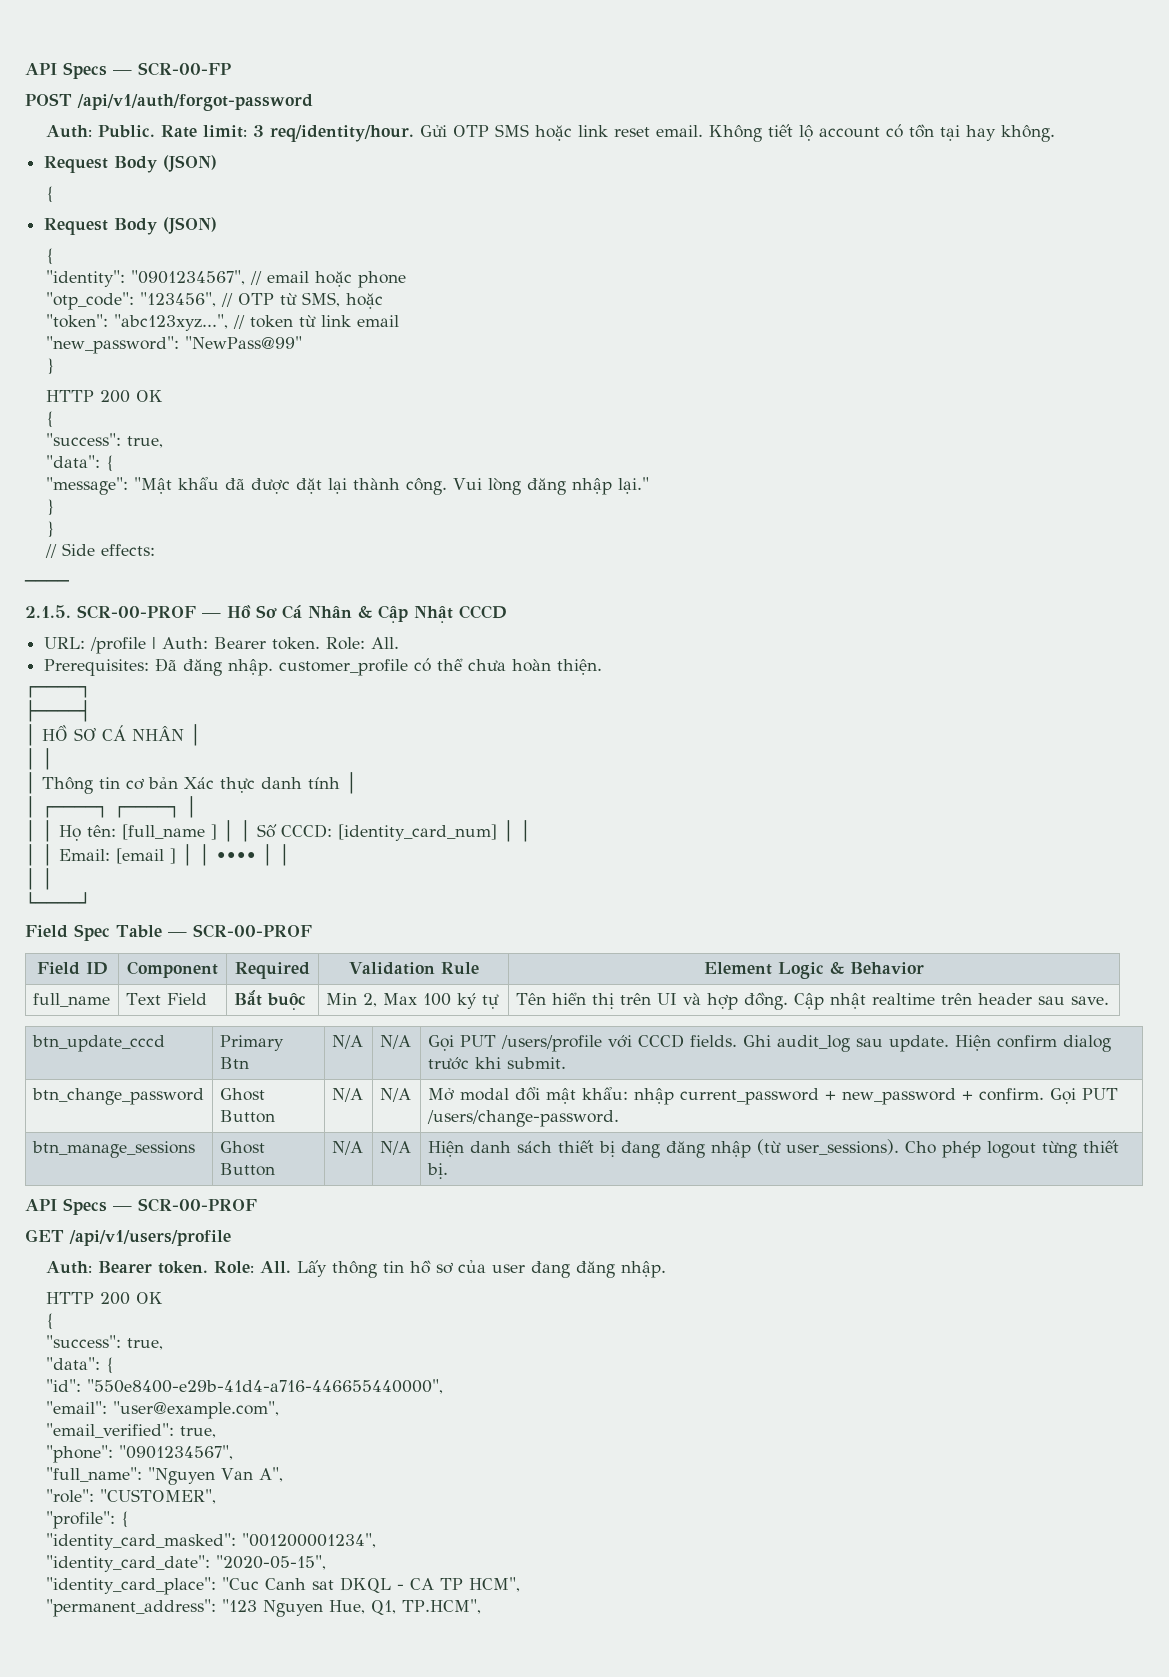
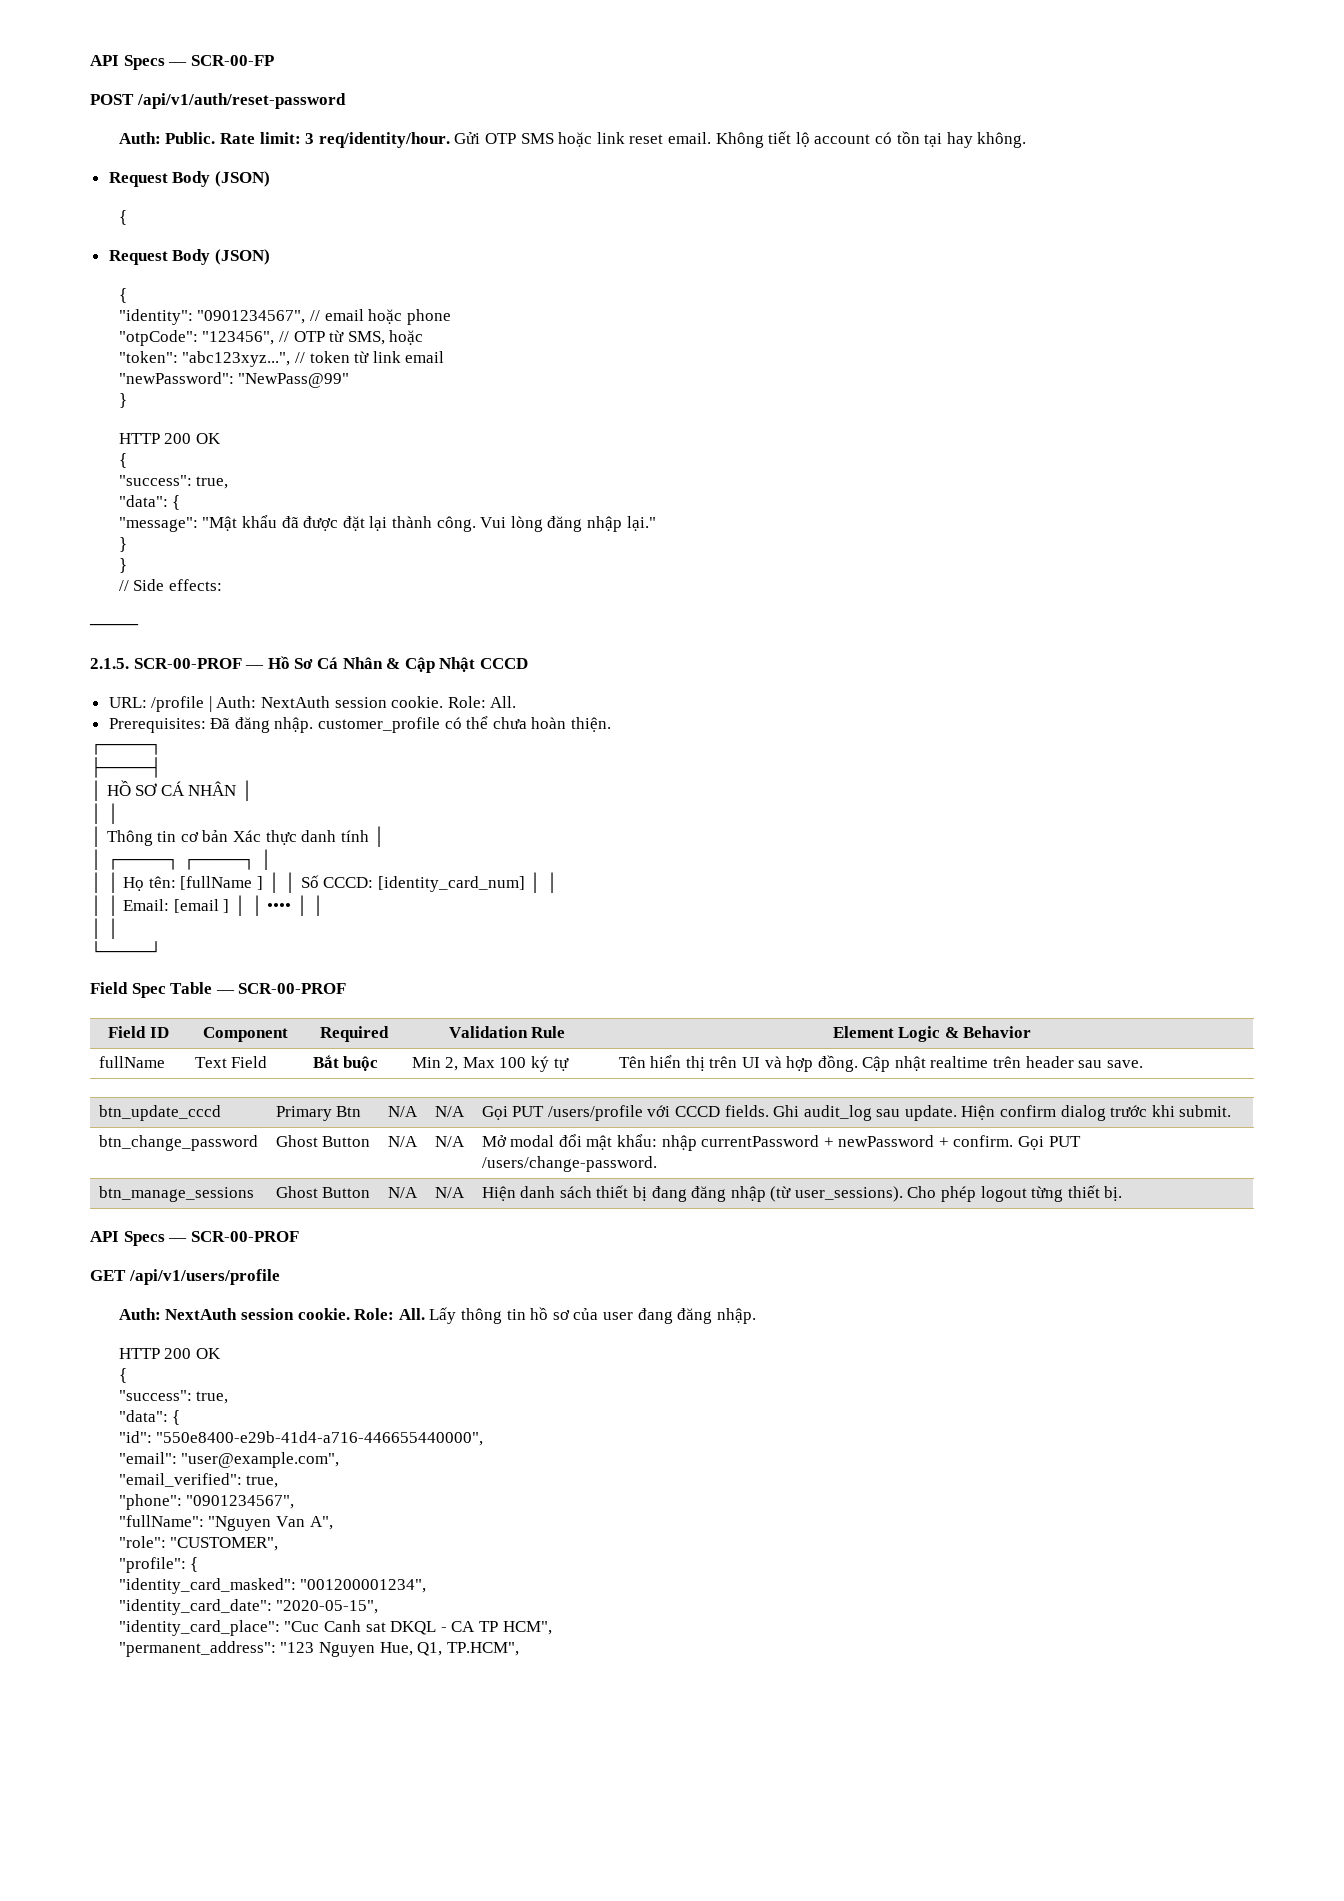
- POST /api/v1/auth/forgot-password
+ POST /api/v1/auth/reset-password
- "otp_code": "123456", // OTP từ SMS, hoặc
+ "otpCode": "123456", // OTP từ SMS, hoặc
- "new_password": "NewPass@99"
+ "newPassword": "NewPass@99"
- URL: /profile | Auth: Bearer token.
+ URL: /profile | Auth: NextAuth session cookie.
- │ │ Họ tên: [full_name ] │ │ Số CCCD: [identity_card_num] │ │
+ │ │ Họ tên: [fullName ] │ │ Số CCCD: [identity_card_num] │ │
- full_name | Text Field | Bắt buộc | Min 2, Max 100 ký tự | Tên hiển thị trên UI và hợp đồng. Cập nhật realtime trên header sau save.
+ fullName | Text Field | Bắt buộc | Min 2, Max 100 ký tự | Tên hiển thị trên UI và hợp đồng. Cập nhật realtime trên header sau save.
- btn_change_password | Ghost Button | N/A | N/A | Mở modal đổi mật khẩu: nhập current_password + new_password + confirm. Gọi PUT /users/change-password.
+ btn_change_password | Ghost Button | N/A | N/A | Mở modal đổi mật khẩu: nhập currentPassword + newPassword + confirm. Gọi PUT /users/change-password.
  GET /api/v1/users/profile
- Auth: Bearer token.
+ Auth: NextAuth session cookie.
- "full_name": "Nguyen Van A",
+ "fullName": "Nguyen Van A",

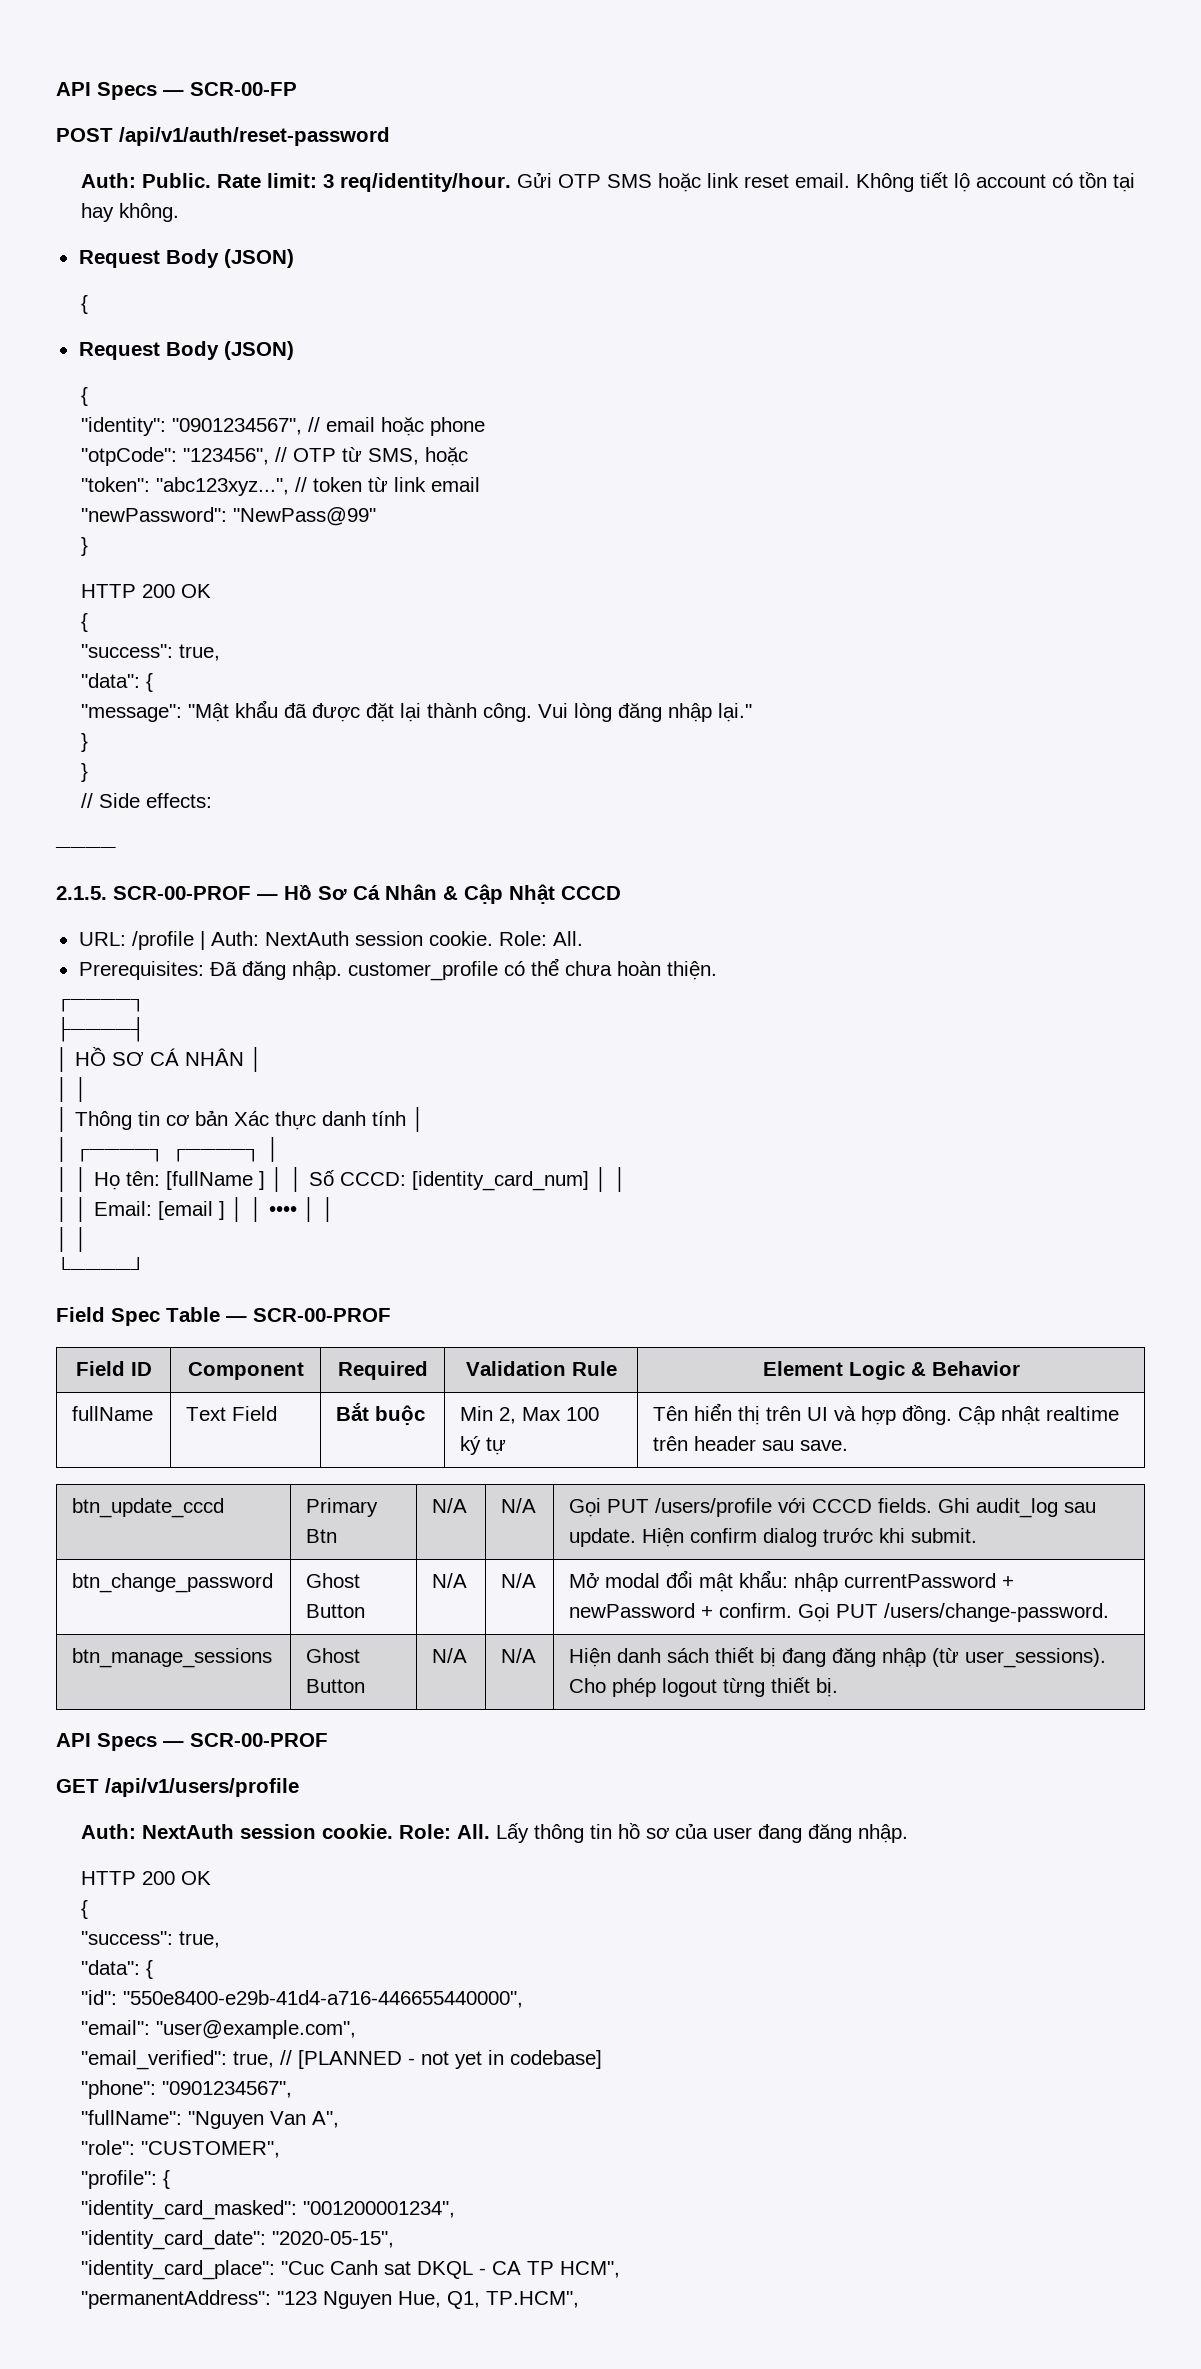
- "email_verified": true,
+ "email_verified": true, // [PLANNED - not yet in codebase]
- "permanent_address": "123 Nguyen Hue, Q1, TP.HCM",
+ "permanentAddress": "123 Nguyen Hue, Q1, TP.HCM",

